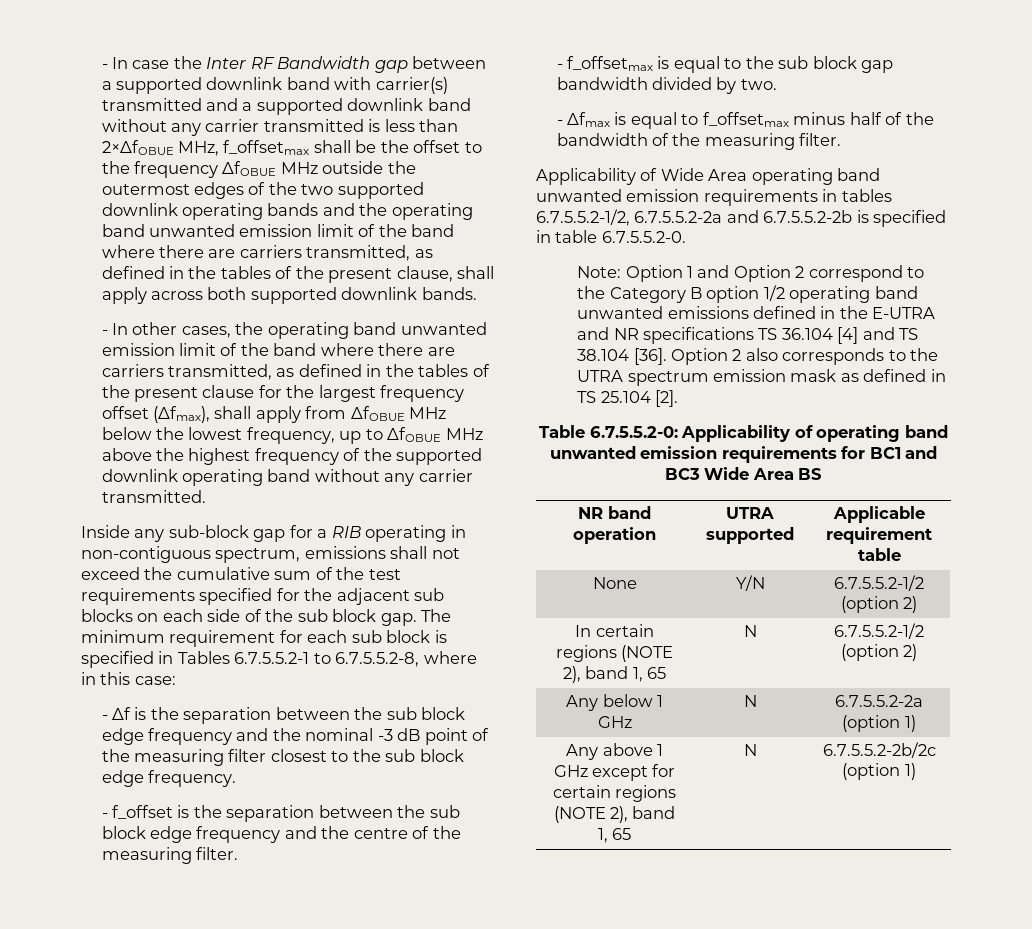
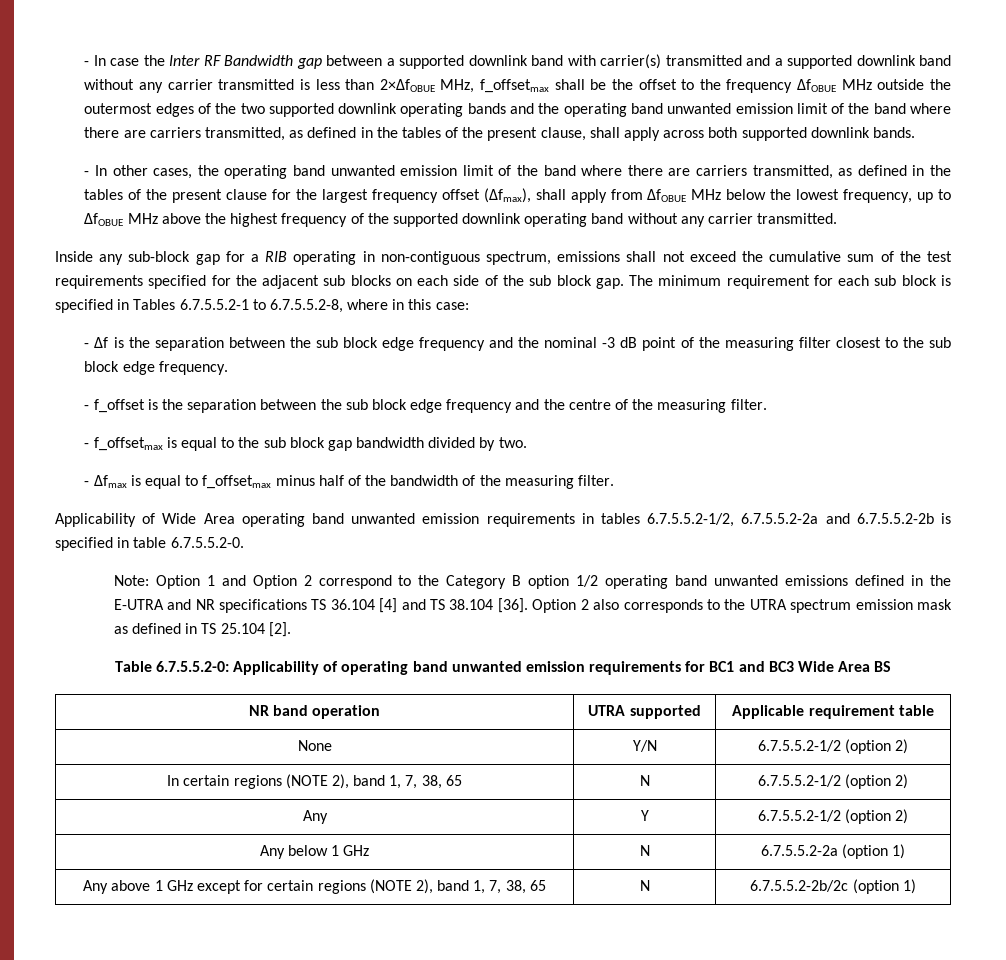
- In certain regions (NOTE 2), band 1, 65 | N | 6.7.5.5.2-1/2 (option 2)
+ In certain regions (NOTE 2), band 1, 7, 38, 65 | N | 6.7.5.5.2-1/2 (option 2)
+ Any | Y | 6.7.5.5.2-1/2 (option 2)
- Any above 1 GHz except for certain regions (NOTE 2), band 1, 65 | N | 6.7.5.5.2-2b/2c (option 1)
+ Any above 1 GHz except for certain regions (NOTE 2), band 1, 7, 38, 65 | N | 6.7.5.5.2-2b/2c (option 1)

